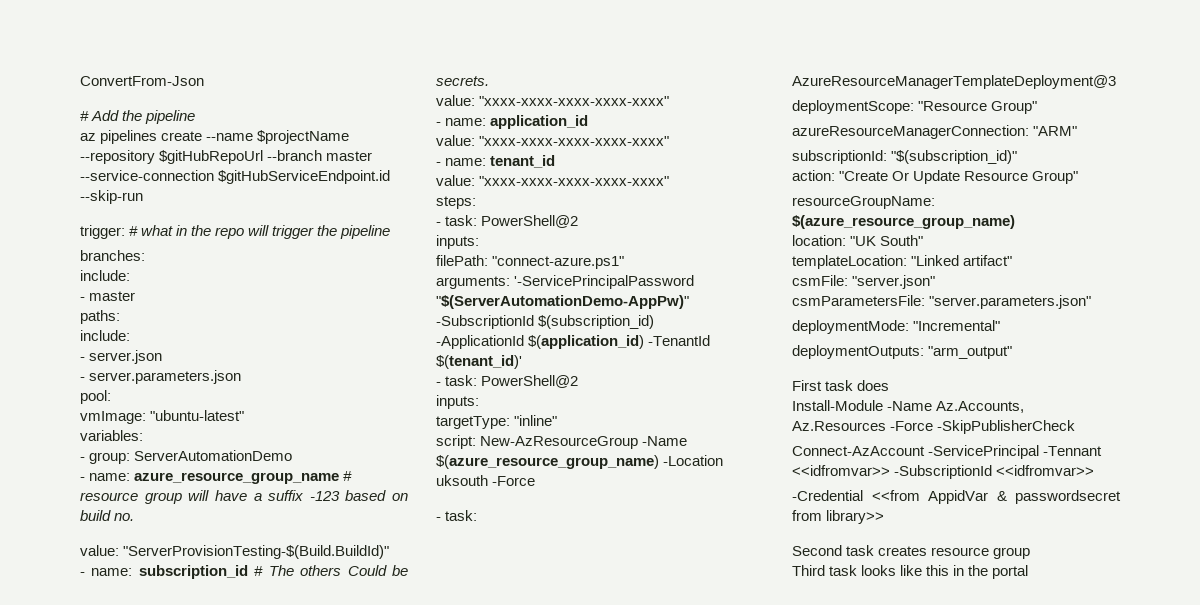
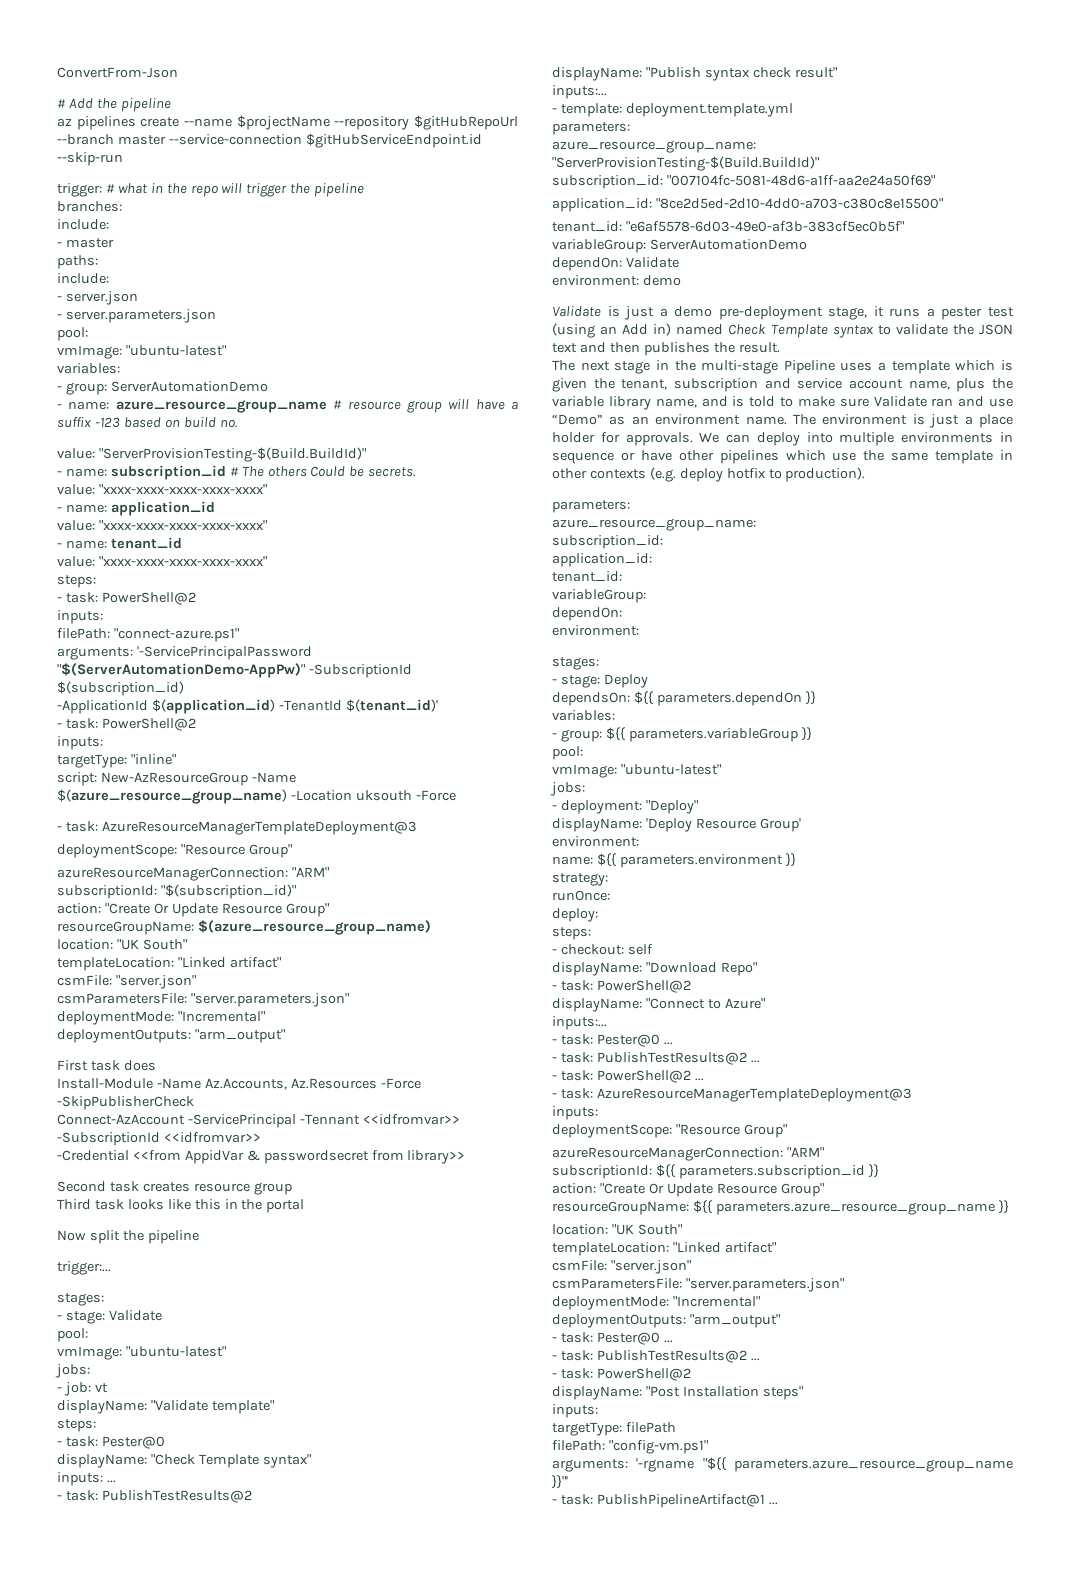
+ Now split the pipeline
+ trigger:...
+ stages:
+ - stage: Validate
+ pool:
+ vmImage: "ubuntu-latest"
+ jobs:
+ - job: vt
+ displayName: "Validate template"
+ steps:
+ - task: Pester@0
+ displayName: "Check Template syntax"
+ inputs: ...
+ - task: PublishTestResults@2
+ displayName: "Publish syntax check result"
+ inputs:...
+ - template: deployment.template.yml
+ parameters:
+ azure_resource_group_name: "ServerProvisionTesting-$(Build.BuildId)"
+ subscription_id: "007104fc-5081-48d6-a1ff-aa2e24a50f69"
+ application_id: "8ce2d5ed-2d10-4dd0-a703-c380c8e15500"
+ tenant_id: "e6af5578-6d03-49e0-af3b-383cf5ec0b5f"
+ variableGroup: ServerAutomationDemo
+ dependOn: Validate
+ environment: demo
+ Validate is just a demo pre-deployment stage, it runs a pester test (using an Add in) named Check Template syntax to validate the JSON text and then publishes the result.
+ The next stage in the multi-stage Pipeline uses a template which is given the tenant, subscription and service account name, plus the variable library name, and is told to make sure Validate ran and use “Demo” as an environment name. The environment is just a place holder for approvals. We can deploy into multiple environments in sequence or have other pipelines which use the same template in other contexts (e.g. deploy hotfix to production).
+ parameters:
+ azure_resource_group_name:
+ subscription_id:
+ application_id:
+ tenant_id:
+ variableGroup:
+ dependOn:
+ environment:
+ stages:
+ - stage: Deploy
+ dependsOn: ${{ parameters.dependOn }}
+ variables:
+ - group: ${{ parameters.variableGroup }}
+ pool:
+ vmImage: "ubuntu-latest"
+ jobs:
+ - deployment: "Deploy"
+ displayName: 'Deploy Resource Group'
+ environment:
+ name: ${{ parameters.environment }}
+ strategy:
+ runOnce:
+ deploy:
+ steps:
+ - checkout: self
+ displayName: "Download Repo"
+ - task: PowerShell@2
+ displayName: "Connect to Azure"
+ inputs:...
+ - task: Pester@0 ...
+ - task: PublishTestResults@2 ...
+ - task: PowerShell@2 ...
+ - task: AzureResourceManagerTemplateDeployment@3
+ inputs:
+ deploymentScope: "Resource Group"
+ azureResourceManagerConnection: "ARM"
+ subscriptionId: ${{ parameters.subscription_id }}
+ action: "Create Or Update Resource Group"
+ resourceGroupName: ${{ parameters.azure_resource_group_name }}
+ location: "UK South"
+ templateLocation: "Linked artifact"
+ csmFile: "server.json"
+ csmParametersFile: "server.parameters.json"
+ deploymentMode: "Incremental"
+ deploymentOutputs: "arm_output"
+ - task: Pester@0 ...
+ - task: PublishTestResults@2 ...
+ - task: PowerShell@2
+ displayName: "Post Installation steps"
+ inputs:
+ targetType: filePath
+ filePath: "config-vm.ps1"
+ arguments: '-rgname "${{ parameters.azure_resource_group_name }}"'
+ - task: PublishPipelineArtifact@1 ...

